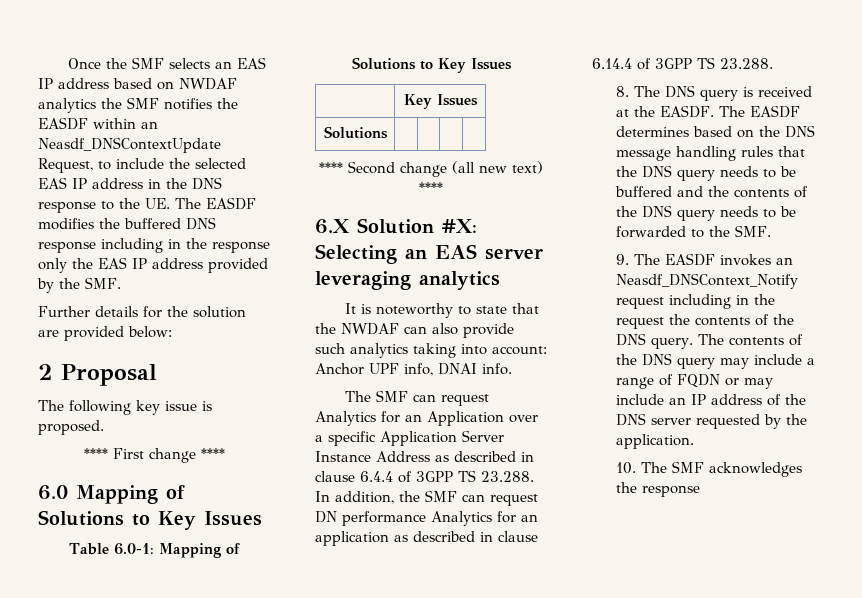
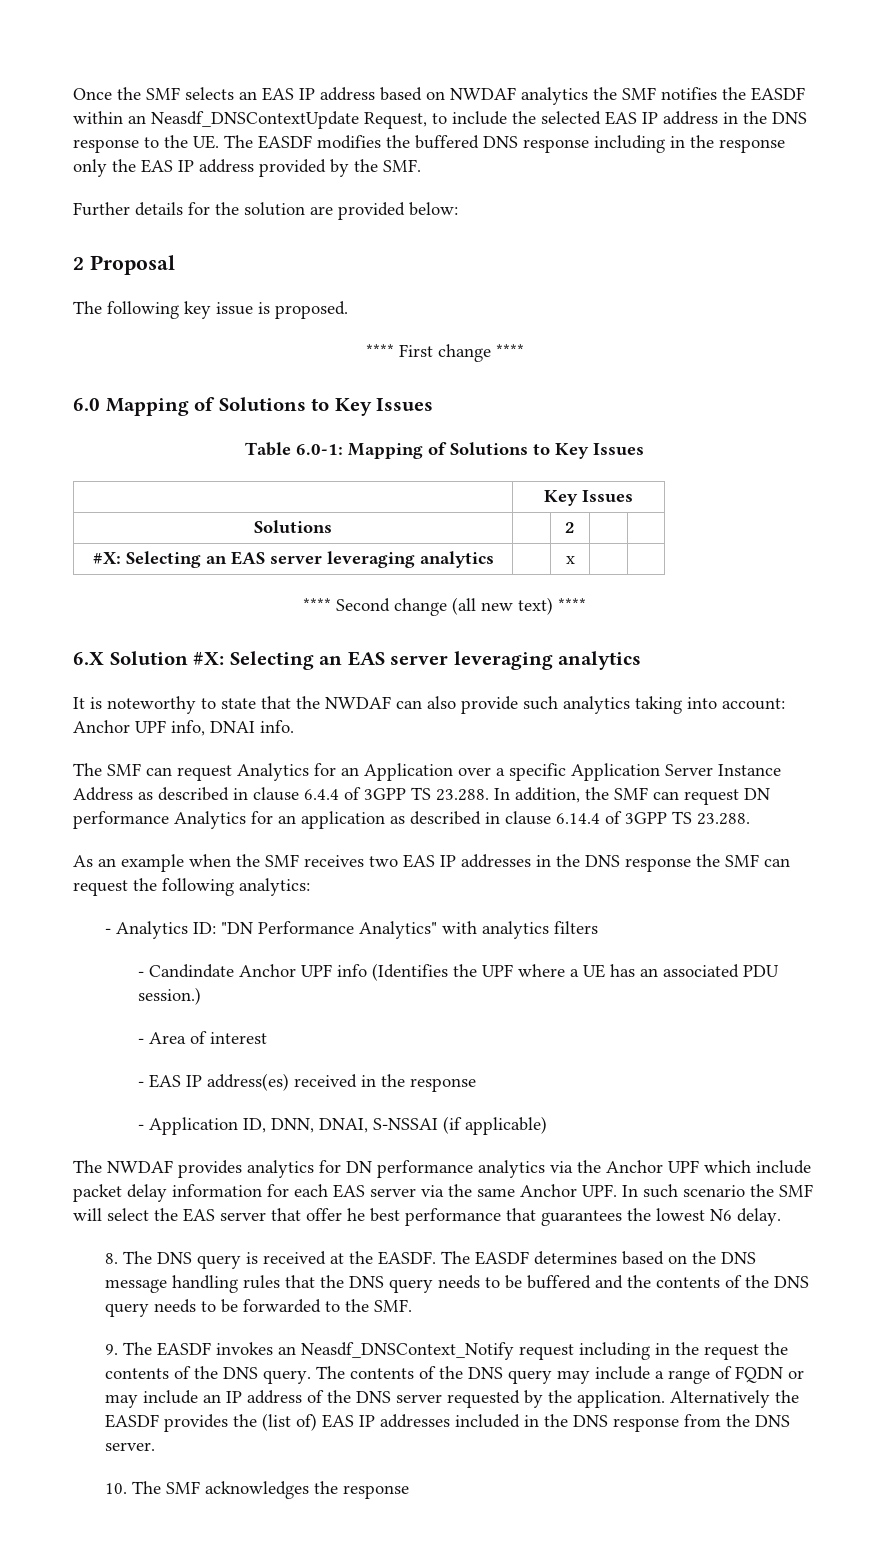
- Solutions | | | |
+ Solutions | | 2 | |
+ #X: Selecting an EAS server leveraging analytics | | x | |
+ As an example when the SMF receives two EAS IP addresses in the DNS response the SMF can request the following analytics:
+ - Analytics ID: "DN Performance Analytics" with analytics filters
+ - Candindate Anchor UPF info (Identifies the UPF where a UE has an associated PDU session.)
+ - Area of interest
+ - EAS IP address(es) received in the response
+ - Application ID, DNN, DNAI, S-NSSAI (if applicable)
+ The NWDAF provides analytics for DN performance analytics via the Anchor UPF which include packet delay information for each EAS server via the same Anchor UPF. In such scenario the SMF will select the EAS server that offer he best performance that guarantees the lowest N6 delay.
+ Alternatively the EASDF provides the (list of) EAS IP addresses included in the DNS response from the DNS server.

